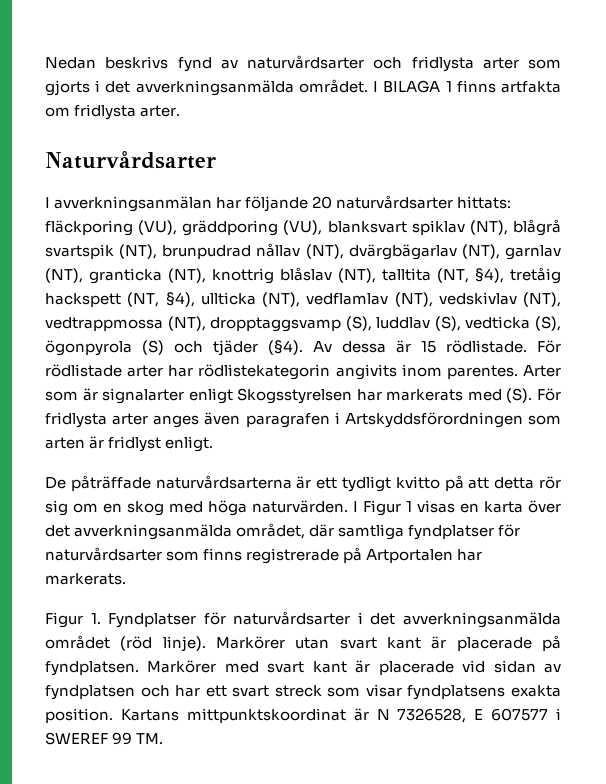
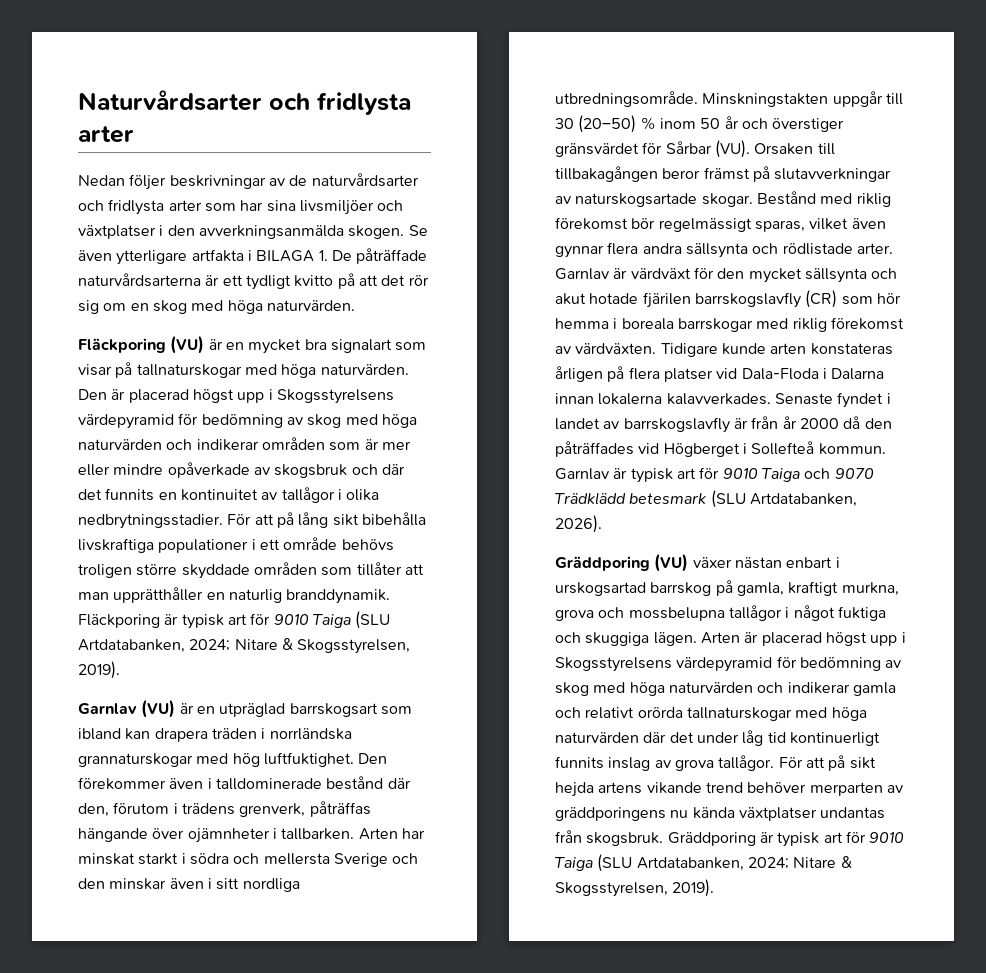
- Nedan beskrivs fynd av naturvårdsarter och fridlysta arter som gjorts i det avverkningsanmälda området. I BILAGA 1 finns artfakta om fridlysta arter.
- Naturvårdsarter
- I avverkningsanmälan har följande 20 naturvårdsarter hittats: fläckporing (VU), gräddporing (VU), blanksvart spiklav (NT), blågrå svartspik (NT), brunpudrad nållav (NT), dvärgbägarlav (NT), garnlav (NT), granticka (NT), knottrig blåslav (NT), talltita (NT, §4), tretåig hackspett (NT, §4), ullticka (NT), vedflamlav (NT), vedskivlav (NT), vedtrappmossa (NT), dropptaggsvamp (S), luddlav (S), vedticka (S), ögonpyrola (S) och tjäder (§4). Av dessa är 15 rödlistade. För rödlistade arter har rödlistekategorin angivits inom parentes. Arter som är signalarter enligt Skogsstyrelsen har markerats med (S). För fridlysta arter anges även paragrafen i Artskyddsförordningen som arten är fridlyst enligt.
- De påträffade naturvårdsarterna är ett tydligt kvitto på att detta rör sig om en skog med höga naturvärden. I Figur 1 visas en karta över det avverkningsanmälda området, där samtliga fyndplatser för naturvårdsarter som finns registrerade på Artportalen har markerats.
- Figur 1. Fyndplatser för naturvårdsarter i det avverkningsanmälda området (röd linje). Markörer utan svart kant är placerade på fyndplatsen. Markörer med svart kant är placerade vid sidan av fyndplatsen och har ett svart streck som visar fyndplatsens exakta position. Kartans mittpunktskoordinat är N 7326528, E 607577 i SWEREF 99 TM.
+ Naturvårdsarter och fridlysta arter
+ Nedan följer beskrivningar av de naturvårdsarter och fridlysta arter som har sina livsmiljöer och växtplatser i den avverkningsanmälda skogen. Se även ytterligare artfakta i BILAGA 1. De påträffade naturvårdsarterna är ett tydligt kvitto på att det rör sig om en skog med höga naturvärden.
+ Fläckporing (VU) är en mycket bra signalart som visar på tallnaturskogar med höga naturvärden. Den är placerad högst upp i Skogsstyrelsens värdepyramid för bedömning av skog med höga naturvärden och indikerar områden som är mer eller mindre opåverkade av skogsbruk och där det funnits en kontinuitet av tallågor i olika nedbrytningsstadier. För att på lång sikt bibehålla livskraftiga populationer i ett område behövs troligen större skyddade områden som tillåter att man upprätthåller en naturlig branddynamik. Fläckporing är typisk art för 9010 Taiga (SLU Artdatabanken, 2024; Nitare & Skogsstyrelsen, 2019).
+ Garnlav (VU) är en utpräglad barrskogsart som ibland kan drapera träden i norrländska grannaturskogar med hög luftfuktighet. Den förekommer även i talldominerade bestånd där den, förutom i trädens grenverk, påträffas hängande över ojämnheter i tallbarken. Arten har minskat starkt i södra och mellersta Sverige och den minskar även i sitt nordliga utbredningsområde. Minskningstakten uppgår till 30 (20–50) % inom 50 år och överstiger gränsvärdet för Sårbar (VU). Orsaken till tillbakagången beror främst på slutavverkningar av naturskogsartade skogar. Bestånd med riklig förekomst bör regelmässigt sparas, vilket även gynnar flera andra sällsynta och rödlistade arter. Garnlav är värdväxt för den mycket sällsynta och akut hotade fjärilen barrskogslavfly (CR) som hör hemma i boreala barrskogar med riklig förekomst av värdväxten. Tidigare kunde arten konstateras årligen på flera platser vid Dala-Floda i Dalarna innan lokalerna kalavverkades. Senaste fyndet i landet av barrskogslavfly är från år 2000 då den påträffades vid Högberget i Sollefteå kommun. Garnlav är typisk art för 9010 Taiga och 9070 Trädklädd betesmark (SLU Artdatabanken, 2026).
+ Gräddporing (VU) växer nästan enbart i urskogsartad barrskog på gamla, kraftigt murkna, grova och mossbelupna tallågor i något fuktiga och skuggiga lägen. Arten är placerad högst upp i Skogsstyrelsens värdepyramid för bedömning av skog med höga naturvärden och indikerar gamla och relativt orörda tallnaturskogar med höga naturvärden där det under låg tid kontinuerligt funnits inslag av grova tallågor. För att på sikt hejda artens vikande trend behöver merparten av gräddporingens nu kända växtplatser undantas från skogsbruk. Gräddporing är typisk art för 9010 Taiga (SLU Artdatabanken, 2024; Nitare & Skogsstyrelsen, 2019).

